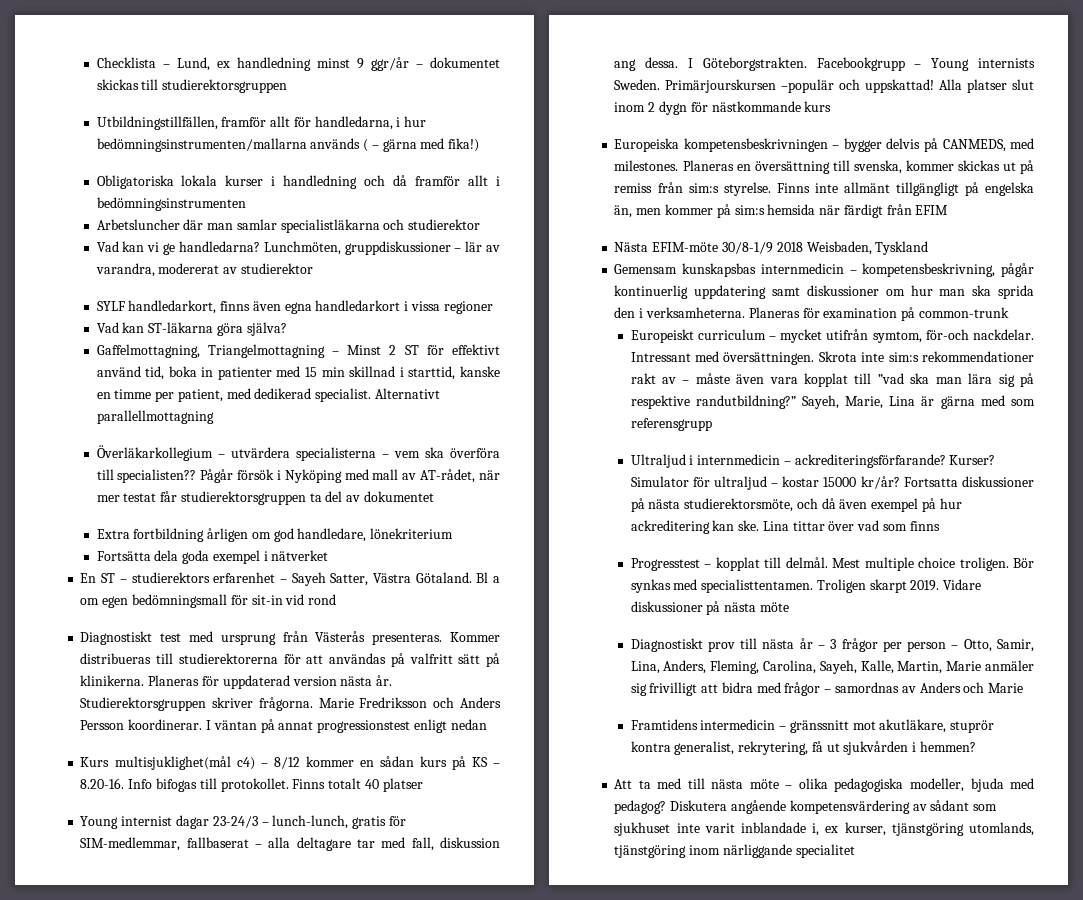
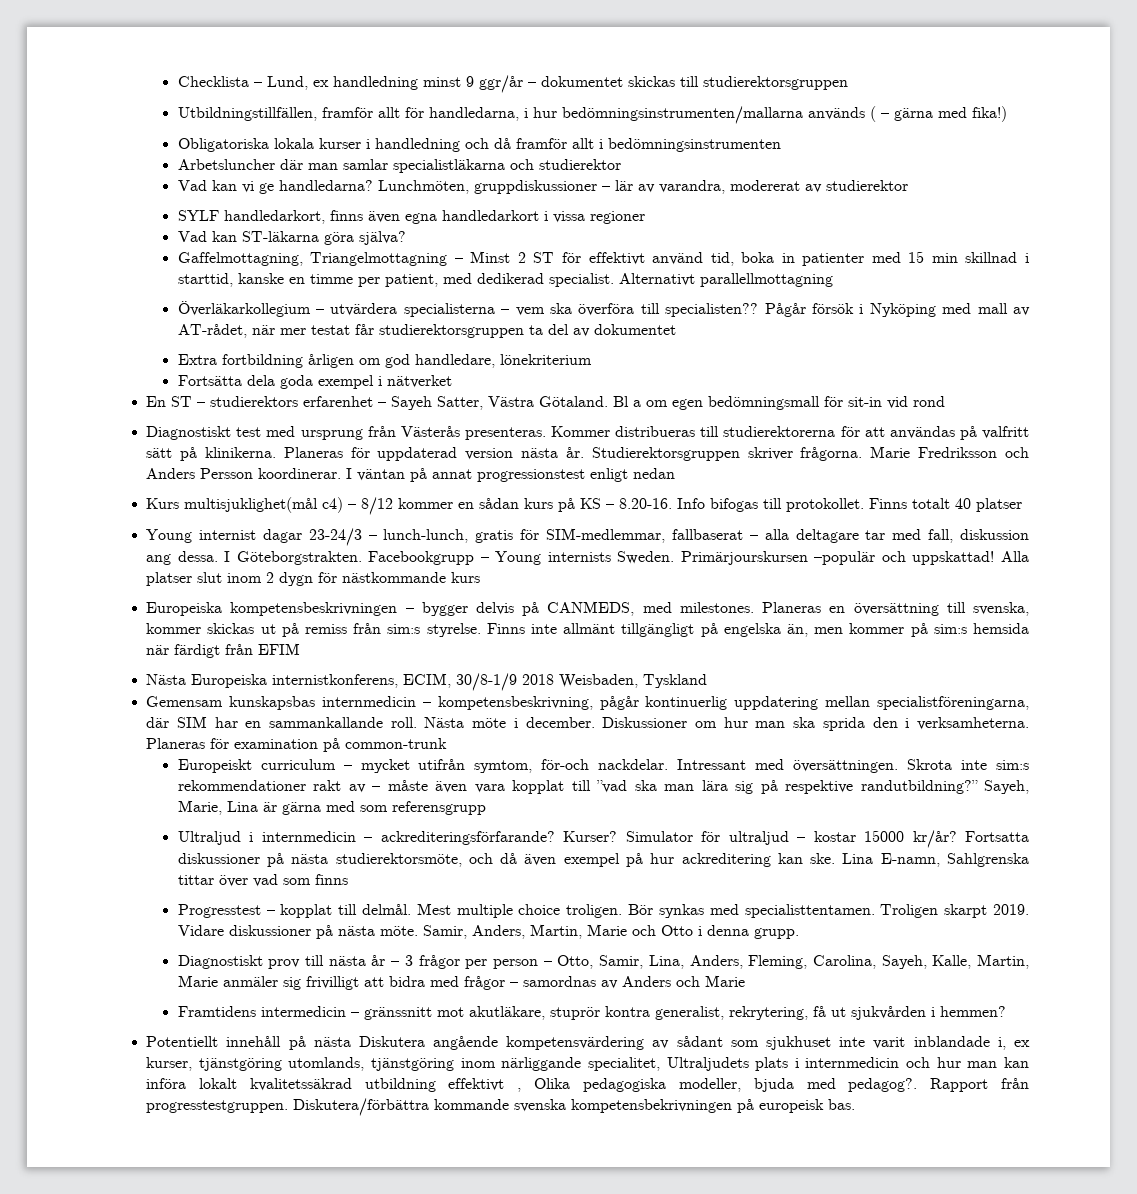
- Nästa EFIM-möte 30/8-1/9 2018 Weisbaden, Tyskland
+ Nästa Europeiska internistkonferens, ECIM, 30/8-1/9 2018 Weisbaden, Tyskland
- Gemensam kunskapsbas internmedicin – kompetensbeskrivning, pågår kontinuerlig uppdatering samt diskussioner om hur man ska sprida den i verksamheterna.
+ Gemensam kunskapsbas internmedicin – kompetensbeskrivning, pågår kontinuerlig uppdatering mellan specialistföreningarna, där SIM har en sammankallande roll. Nästa möte i december. Diskussioner om hur man ska sprida den i verksamheterna.
- Lina tittar över vad som finns
+ Lina E-namn, Sahlgrenska tittar över vad som finns
- Vidare diskussioner på nästa möte
+ Vidare diskussioner på nästa möte. Samir, Anders, Martin, Marie och Otto i denna grupp.
- Att ta med till nästa möte – olika pedagogiska modeller, bjuda med pedagog? Diskutera angående kompetensvärdering av sådant som sjukhuset inte varit inblandade i, ex kurser, tjänstgöring utomlands, tjänstgöring inom närliggande specialitet
+ Potentiellt innehåll på nästa Diskutera angående kompetensvärdering av sådant som sjukhuset inte varit inblandade i, ex kurser, tjänstgöring utomlands, tjänstgöring inom närliggande specialitet, Ultraljudets plats i internmedicin och hur man kan införa lokalt kvalitetssäkrad utbildning effektivt , Olika pedagogiska modeller, bjuda med pedagog?. Rapport från progresstestgruppen. Diskutera/förbättra kommande svenska kompetensbekrivningen på europeisk bas.

